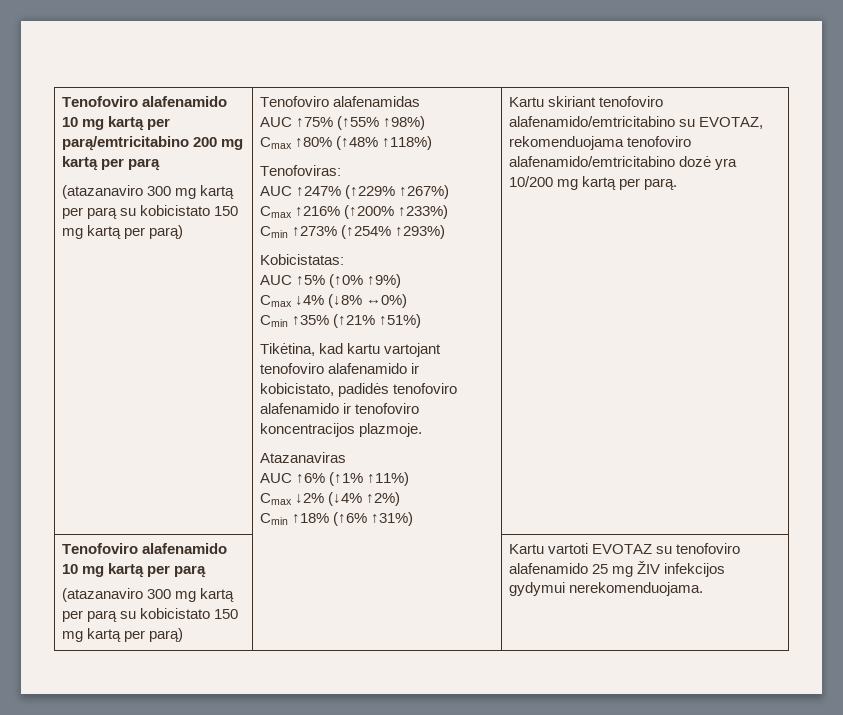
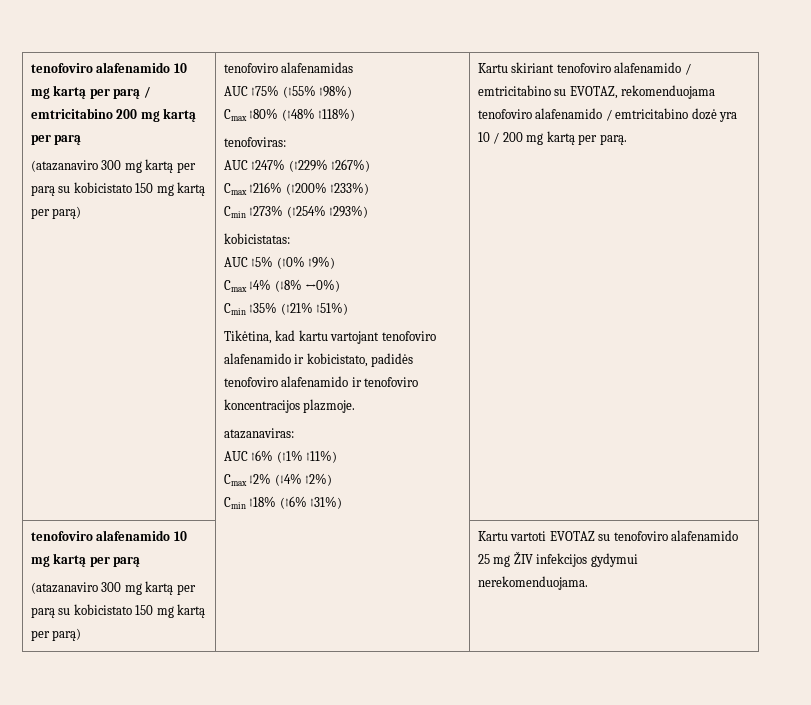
- Tenofoviro alafenamido 10 mg kartą per parą/emtricitabino 200 mg kartą per parą
+ tenofoviro alafenamido 10 mg kartą per parą / emtricitabino 200 mg kartą per parą
- Tenofoviro alafenamidas
+ tenofoviro alafenamidas
- Tenofoviras:
+ tenofoviras:
- Kobicistatas:
+ kobicistatas:
- Atazanaviras
+ atazanaviras:
- Kartu skiriant tenofoviro alafenamido/emtricitabino su EVOTAZ, rekomenduojama tenofoviro alafenamido/emtricitabino dozė yra 10/200 mg kartą per parą.
- Tenofoviro alafenamido 10 mg kartą per parą
+ Kartu skiriant tenofoviro alafenamido / emtricitabino su EVOTAZ, rekomenduojama tenofoviro alafenamido / emtricitabino dozė yra 10 / 200 mg kartą per parą.
+ tenofoviro alafenamido 10 mg kartą per parą

